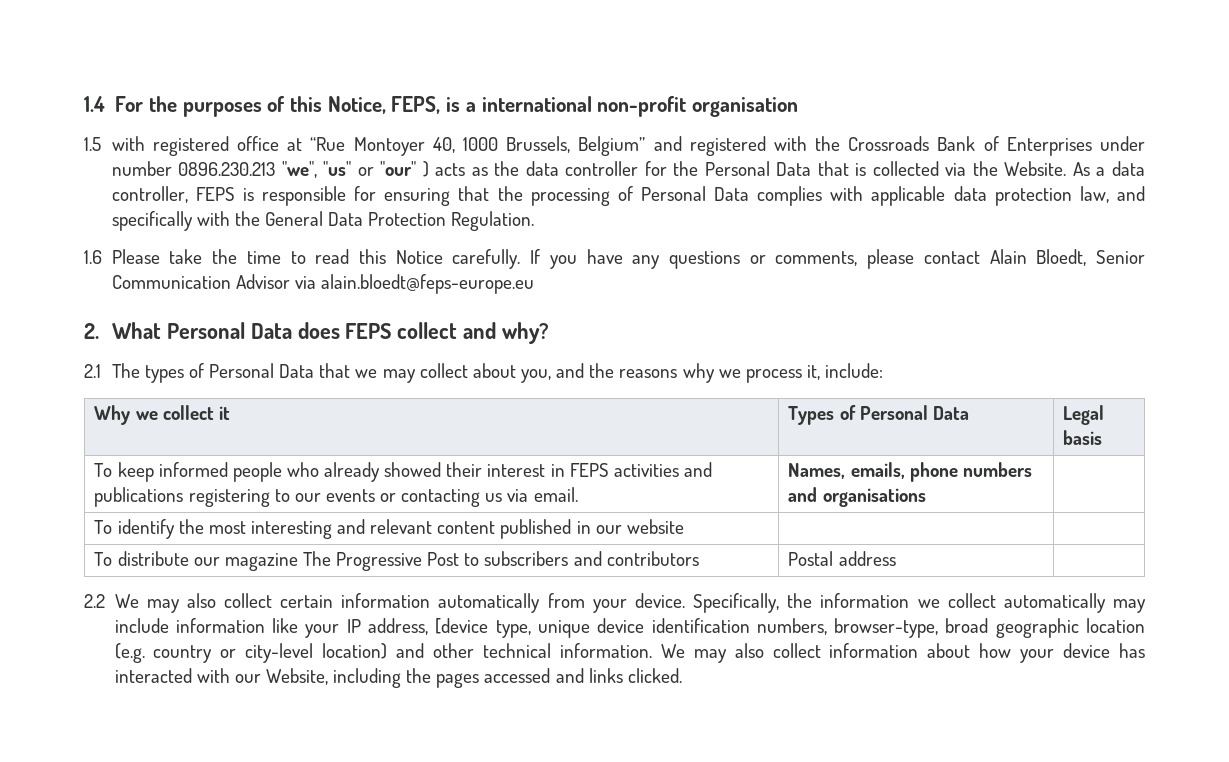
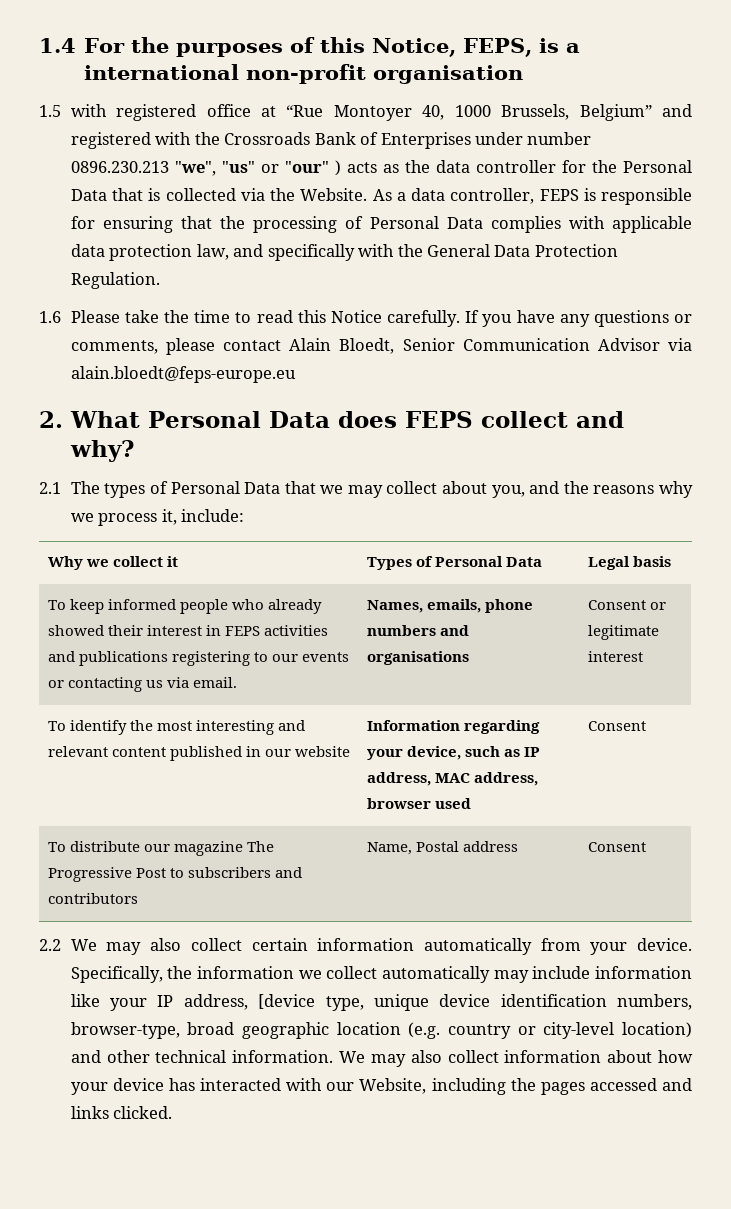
- To keep informed people who already showed their interest in FEPS activities and publications registering to our events or contacting us via email. | Names, emails, phone numbers and organisations |
+ To keep informed people who already showed their interest in FEPS activities and publications registering to our events or contacting us via email. | Names, emails, phone numbers and organisations | Consent or legitimate interest
- To identify the most interesting and relevant content published in our website | |
+ To identify the most interesting and relevant content published in our website | Information regarding your device, such as IP address, MAC address, browser used | Consent
- To distribute our magazine The Progressive Post to subscribers and contributors | Postal address |
+ To distribute our magazine The Progressive Post to subscribers and contributors | Name, Postal address | Consent

